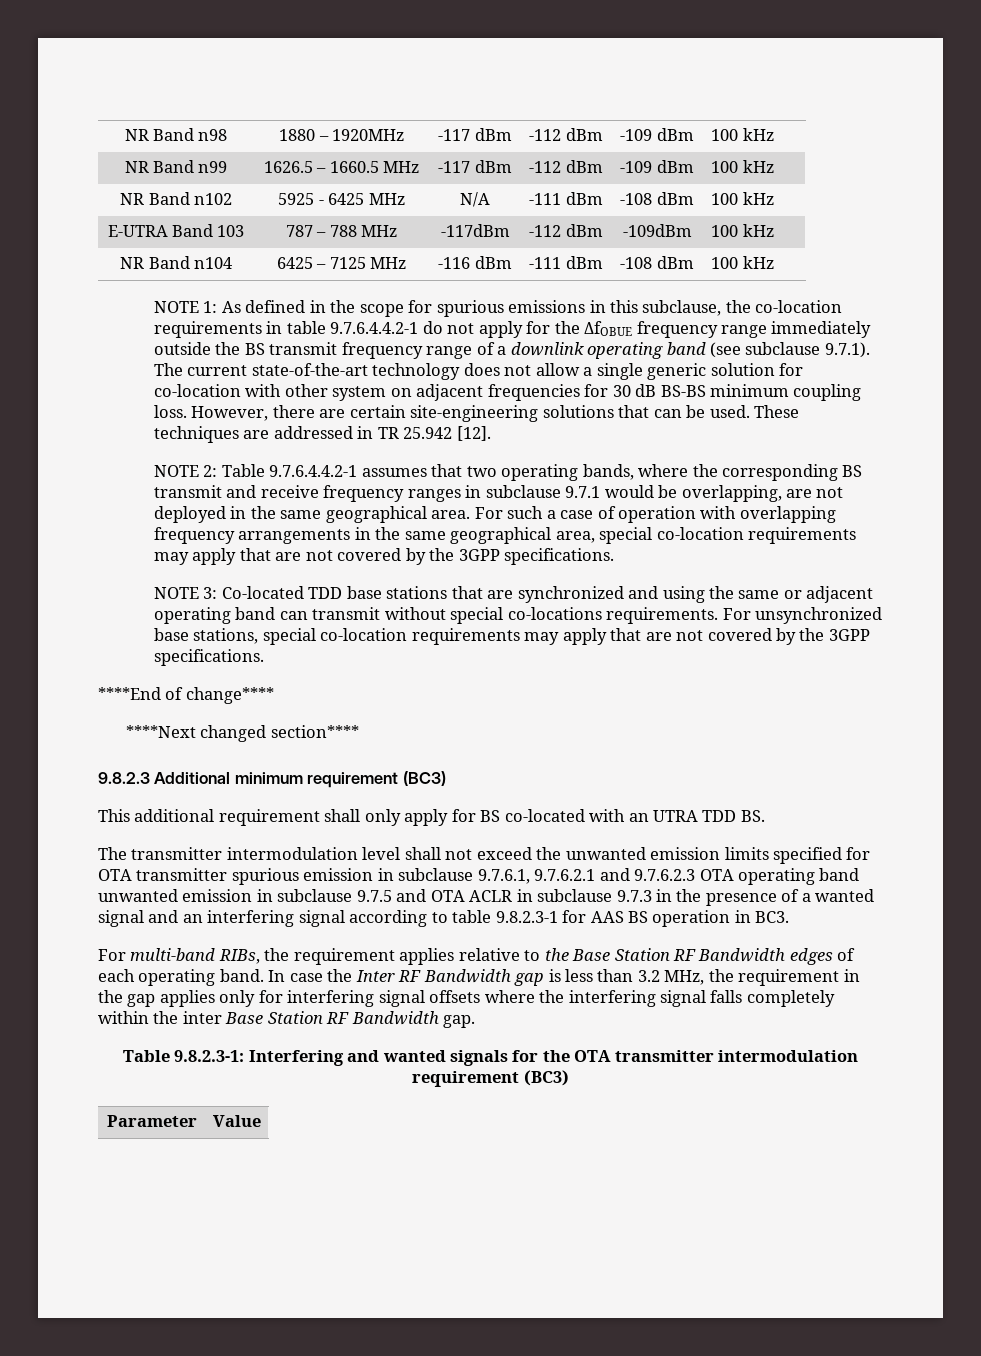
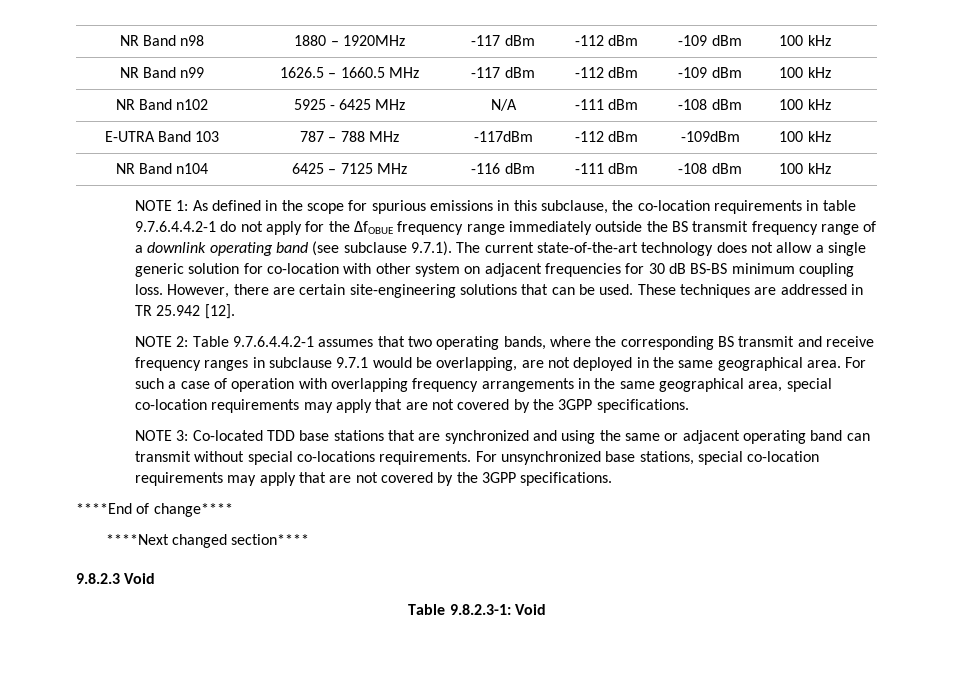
- 9.8.2.3 Additional minimum requirement (BC3)
- This additional requirement shall only apply for BS co-located with an UTRA TDD BS.
- The transmitter intermodulation level shall not exceed the unwanted emission limits specified for OTA transmitter spurious emission in subclause 9.7.6.1, 9.7.6.2.1 and 9.7.6.2.3 OTA operating band unwanted emission in subclause 9.7.5 and OTA ACLR in subclause 9.7.3 in the presence of a wanted signal and an interfering signal according to table 9.8.2.3-1 for AAS BS operation in BC3.
- For multi-band RIBs, the requirement applies relative to the Base Station RF Bandwidth edges of each operating band. In case the Inter RF Bandwidth gap is less than 3.2 MHz, the requirement in the gap applies only for interfering signal offsets where the interfering signal falls completely within the inter Base Station RF Bandwidth gap.
- Table 9.8.2.3-1: Interfering and wanted signals for the OTA transmitter intermodulation requirement (BC3)
- Parameter | Value
+ 9.8.2.3 Void
+ Table 9.8.2.3-1: Void

